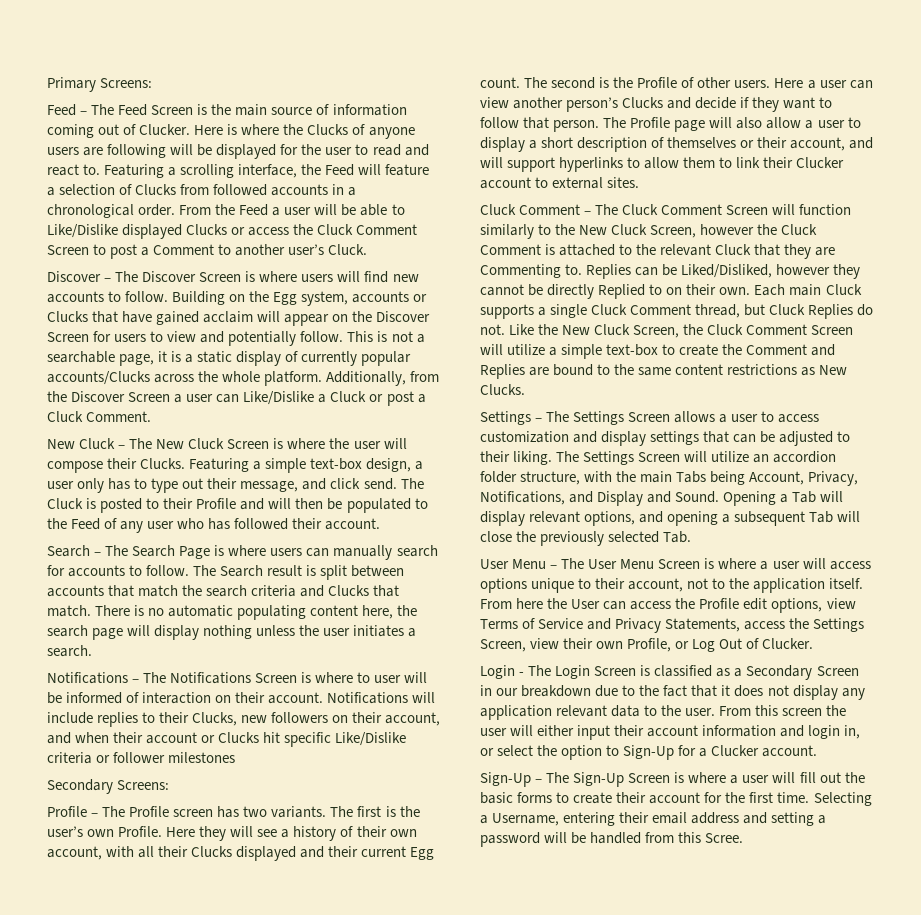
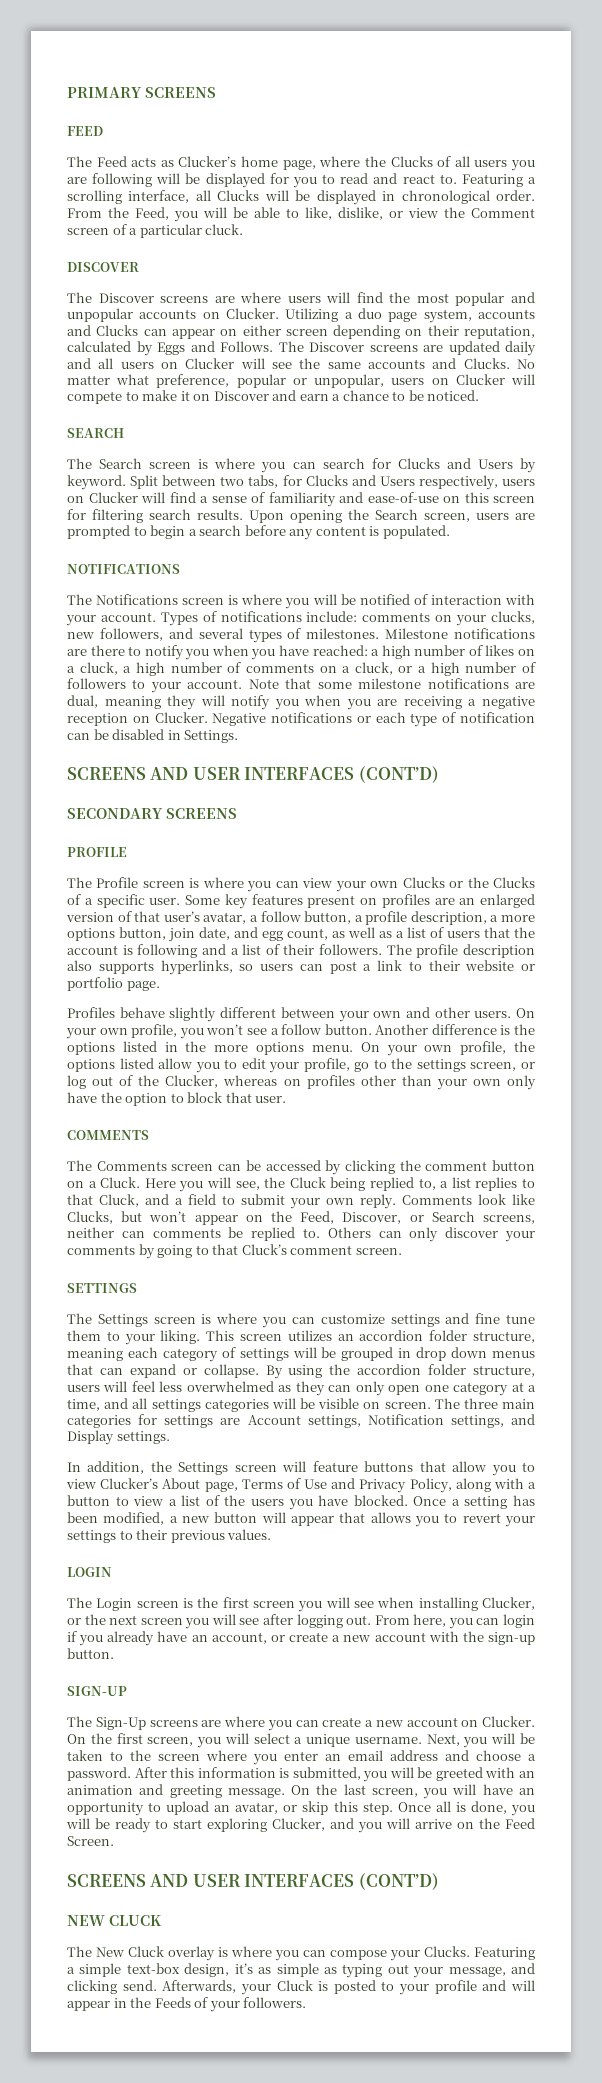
- Primary Screens:
- Feed – The Feed Screen is the main source of information coming out of Clucker. Here is where the Clucks of anyone users are following will be displayed for the user to read and react to.
+ PRIMARY SCREENS
+ FEED
+ The Feed acts as Clucker’s home page, where the Clucks of all users you are following will be displayed for you to read and react to.
- Featuring a scrolling interface, the Feed will feature a selection of Clucks from followed accounts in a chronological order.
+ Featuring a scrolling interface, all Clucks will be displayed in chronological order.
- From the Feed a user will be able to Like/Dislike displayed Clucks or access the Cluck Comment Screen to post a Comment to another user’s Cluck.
- Discover – The Discover Screen is where users will find new accounts to follow. Building on the Egg system, accounts or Clucks that have gained acclaim will appear on the Discover Screen for users to view and potentially follow. This is not a searchable page, it is a static display of currently popular accounts/Clucks across the whole platform. Additionally, from the Discover Screen a user can Like/Dislike a Cluck or post a Cluck Comment.
- New Cluck – The New Cluck Screen is where the user will compose their Clucks.
+ From the Feed, you will be able to like, dislike, or view the Comment screen of a particular cluck.
+ DISCOVER
+ The Discover screens are where users will find the most popular and unpopular accounts on Clucker. Utilizing a duo page system, accounts and Clucks can appear on either screen depending on their reputation, calculated by Eggs and Follows. The Discover screens are updated daily and all users on Clucker will see the same accounts and Clucks. No matter what preference, popular or unpopular, users on Clucker will compete to make it on Discover and earn a chance to be noticed.
+ SEARCH
+ The Search screen is where you can search for Clucks and Users by keyword. Split between two tabs, for Clucks and Users respectively, users on Clucker will find a sense of familiarity and ease-of-use on this screen for filtering search results. Upon opening the Search screen, users are prompted to begin a search before any content is populated.
+ NOTIFICATIONS
+ The Notifications screen is where you will be notified of interaction with your account. Types of notifications include: comments on your clucks, new followers, and several types of milestones. Milestone notifications are there to notify you when you have reached: a high number of likes on a cluck, a high number of comments on a cluck, or a high number of followers to your account. Note that some milestone notifications are dual, meaning they will notify you when you are receiving a negative reception on Clucker. Negative notifications or each type of notification can be disabled in Settings.
+ SCREENS AND USER INTERFACES (CONT’D)
+ SECONDARY SCREENS
+ PROFILE
+ The Profile screen is where you can view your own Clucks or the Clucks of a specific user. Some key features present on profiles are an enlarged version of that user’s avatar, a follow button, a profile description, a more options button, join date, and egg count, as well as a list of users that the account is following and a list of their followers. The profile description also supports hyperlinks, so users can post a link to their website or portfolio page.
+ Profiles behave slightly different between your own and other users. On your own profile, you won’t see a follow button. Another difference is the options listed in the more options menu. On your own profile, the options listed allow you to edit your profile, go to the settings screen, or log out of the Clucker, whereas on profiles other than your own only have the option to block that user.
+ COMMENTS
+ The Comments screen can be accessed by clicking the comment button on a Cluck. Here you will see, the Cluck being replied to, a list replies to that Cluck, and a field to submit your own reply. Comments look like Clucks, but won’t appear on the Feed, Discover, or Search screens, neither can comments be replied to. Others can only discover your comments by going to that Cluck’s comment screen.
+ SETTINGS
+ The Settings screen is where you can customize settings and fine tune them to your liking. This screen utilizes an accordion folder structure, meaning each category of settings will be grouped in drop down menus that can expand or collapse. By using the accordion folder structure, users will feel less overwhelmed as they can only open one category at a time, and all settings categories will be visible on screen. The three main categories for settings are Account settings, Notification settings, and Display settings.
+ In addition, the Settings screen will feature buttons that allow you to view Clucker’s About page, Terms of Use and Privacy Policy, along with a button to view a list of the users you have blocked. Once a setting has been modified, a new button will appear that allows you to revert your settings to their previous values.
+ LOGIN
+ The Login screen is the first screen you will see when installing Clucker, or the next screen you will see after logging out. From here, you can login if you already have an account, or create a new account with the sign-up button.
+ SIGN-UP
+ The Sign-Up screens are where you can create a new account on Clucker. On the first screen, you will select a unique username. Next, you will be taken to the screen where you enter an email address and choose a password. After this information is submitted, you will be greeted with an animation and greeting message. On the last screen, you will have an opportunity to upload an avatar, or skip this step. Once all is done, you will be ready to start exploring Clucker, and you will arrive on the Feed Screen.
+ SCREENS AND USER INTERFACES (CONT’D)
+ NEW CLUCK
+ The New Cluck overlay is where you can compose your Clucks.
- Featuring a simple text-box design, a user only has to type out their message, and click send. The Cluck is posted to their Profile and will then be populated to the Feed of any user who has followed their account.
- Search – The Search Page is where users can manually search for accounts to follow. The Search result is split between accounts that match the search criteria and Clucks that match. There is no automatic populating content here, the search page will display nothing unless the user initiates a search.
- Notifications – The Notifications Screen is where to user will be informed of interaction on their account. Notifications will include replies to their Clucks, new followers on their account, and when their account or Clucks hit specific Like/Dislike criteria or follower milestones
- Secondary Screens:
- Profile – The Profile screen has two variants. The first is the user’s own Profile. Here they will see a history of their own account, with all their Clucks displayed and their current Egg count. The second is the Profile of other users. Here a user can view another person’s Clucks and decide if they want to follow that person. The Profile page will also allow a user to display a short description of themselves or their account, and will support hyperlinks to allow them to link their Clucker account to external sites.
- Cluck Comment – The Cluck Comment Screen will function similarly to the New Cluck Screen, however the Cluck Comment is attached to the relevant Cluck that they are Commenting to. Replies can be Liked/Disliked, however they cannot be directly Replied to on their own. Each main Cluck supports a single Cluck Comment thread, but Cluck Replies do not. Like the New Cluck Screen, the Cluck Comment Screen will utilize a simple text-box to create the Comment and Replies are bound to the same content restrictions as New Clucks.
- Settings – The Settings Screen allows a user to access customization and display settings that can be adjusted to their liking. The Settings Screen will utilize an accordion folder structure, with the main Tabs being Account, Privacy, Notifications, and Display and Sound. Opening a Tab will display relevant options, and opening a subsequent Tab will close the previously selected Tab.
- User Menu – The User Menu Screen is where a user will access options unique to their account, not to the application itself. From here the User can access the Profile edit options, view Terms of Service and Privacy Statements, access the Settings Screen, view their own Profile, or Log Out of Clucker.
- Login - The Login Screen is classified as a Secondary Screen in our breakdown due to the fact that it does not display any application relevant data to the user. From this screen the user will either input their account information and login in, or select the option to Sign-Up for a Clucker account.
- Sign-Up – The Sign-Up Screen is where a user will fill out the basic forms to create their account for the first time. Selecting a Username, entering their email address and setting a password will be handled from this Scree.
+ Featuring a simple text-box design, it’s as simple as typing out your message, and clicking send. Afterwards, your Cluck is posted to your profile and will appear in the Feeds of your followers.

